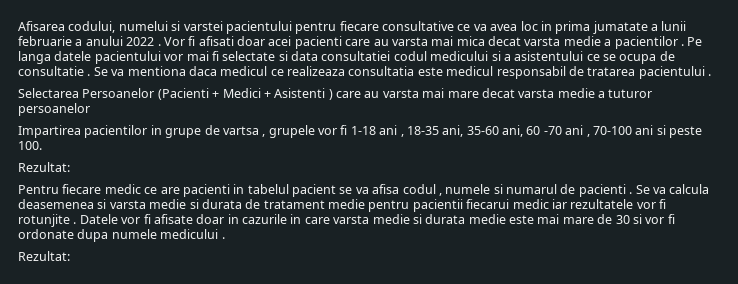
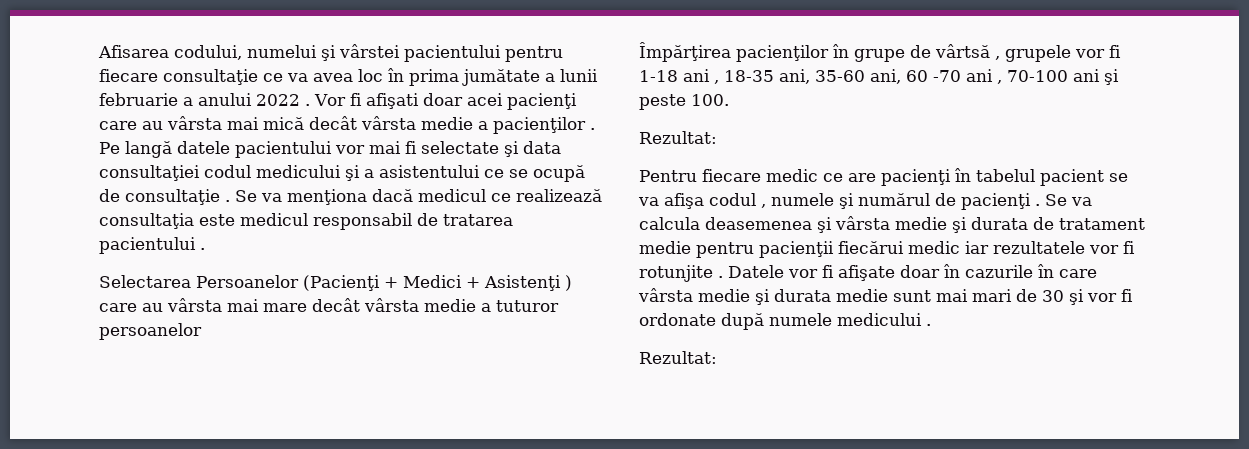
- Afisarea codului, numelui si varstei pacientului pentru fiecare consultative ce va avea loc in prima jumatate a lunii februarie a anului 2022 .
+ Afisarea codului, numelui şi vârstei pacientului pentru fiecare consultaţie ce va avea loc în prima jumătate a lunii februarie a anului 2022 .
- Vor fi afisati doar acei pacienti care au varsta mai mica decat varsta medie a pacientilor .
+ Vor fi afişati doar acei pacienţi care au vârsta mai mică decât vârsta medie a pacienţilor .
- Pe langa datele pacientului vor mai fi selectate si data consultatiei codul medicului si a asistentului ce se ocupa de consultatie . Se va mentiona daca medicul ce realizeaza consultatia este medicul responsabil de tratarea pacientului .
+ Pe langă datele pacientului vor mai fi selectate şi data consultaţiei codul medicului şi a asistentului ce se ocupă de consultaţie . Se va menţiona dacă medicul ce realizează consultaţia este medicul responsabil de tratarea pacientului .
- Selectarea Persoanelor (Pacienti + Medici + Asistenti ) care au varsta mai mare decat varsta medie a tuturor persoanelor
+ Selectarea Persoanelor (Pacienţi + Medici + Asistenţi ) care au vârsta mai mare decât vârsta medie a tuturor persoanelor
- Impartirea pacientilor in grupe de vartsa , grupele vor fi 1-18 ani , 18-35 ani, 35-60 ani, 60 -70 ani , 70-100 ani si peste 100.
+ Împărţirea pacienţilor în grupe de vârtsă , grupele vor fi 1-18 ani , 18-35 ani, 35-60 ani, 60 -70 ani , 70-100 ani şi peste 100.
- Pentru fiecare medic ce are pacienti in tabelul pacient se va afisa codul , numele si numarul de pacienti .
+ Pentru fiecare medic ce are pacienţi în tabelul pacient se va afişa codul , numele şi numărul de pacienţi .
- Se va calcula deasemenea si varsta medie si durata de tratament medie pentru pacientii fiecarui medic iar rezultatele vor fi rotunjite .
+ Se va calcula deasemenea şi vârsta medie şi durata de tratament medie pentru pacienţii fiecărui medic iar rezultatele vor fi rotunjite .
- Datele vor fi afisate doar in cazurile in care varsta medie si durata medie este mai mare de 30 si vor fi ordonate dupa numele medicului .
+ Datele vor fi afişate doar în cazurile în care vârsta medie şi durata medie sunt mai mari de 30 şi vor fi ordonate după numele medicului .

